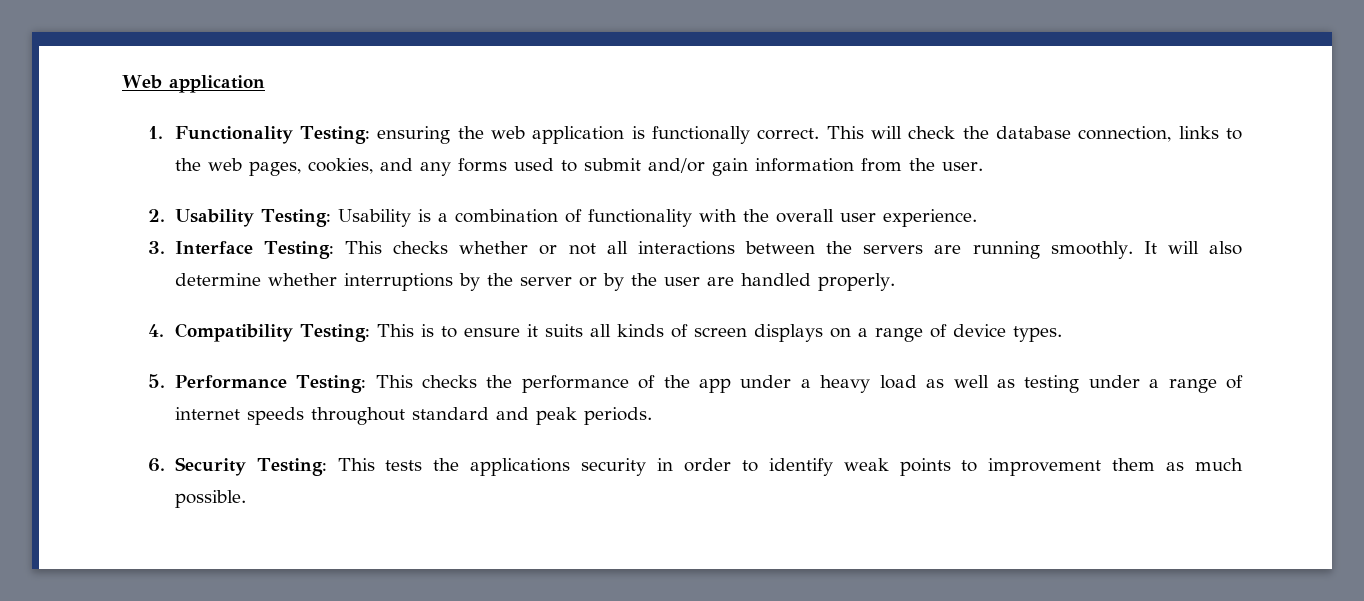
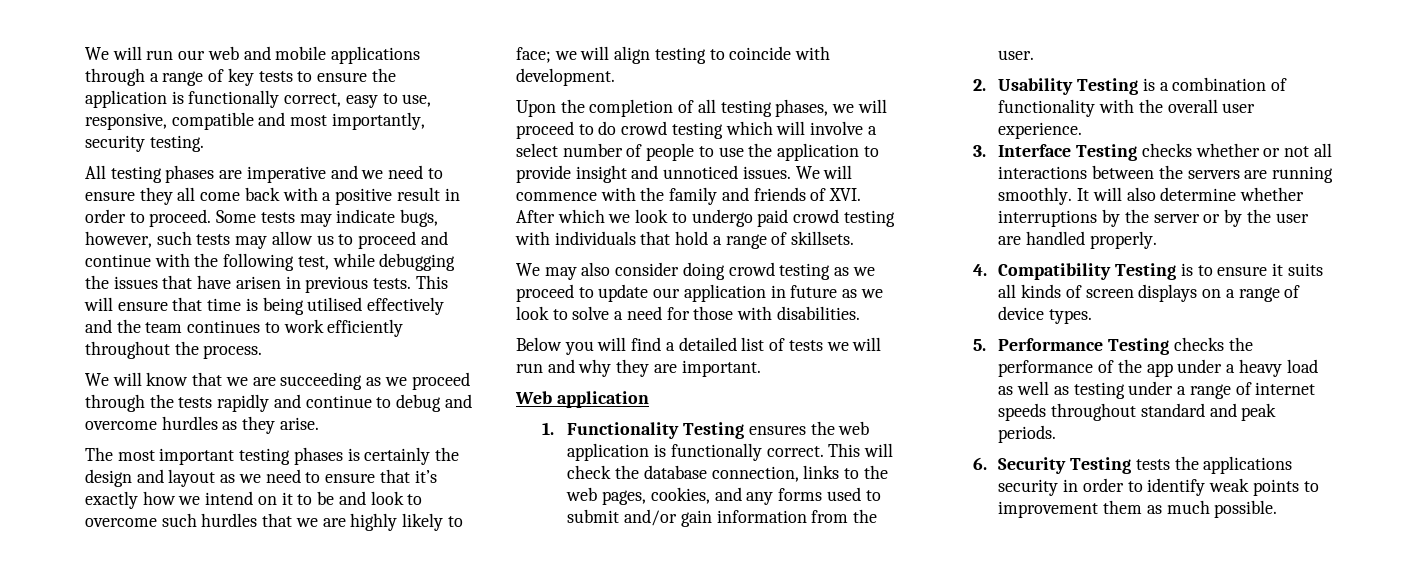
+ We will run our web and mobile applications through a range of key tests to ensure the application is functionally correct, easy to use, responsive, compatible and most importantly, security testing.
+ All testing phases are imperative and we need to ensure they all come back with a positive result in order to proceed. Some tests may indicate bugs, however, such tests may allow us to proceed and continue with the following test, while debugging the issues that have arisen in previous tests. This will ensure that time is being utilised effectively and the team continues to work efficiently throughout the process.
+ We will know that we are succeeding as we proceed through the tests rapidly and continue to debug and overcome hurdles as they arise.
+ The most important testing phases is certainly the design and layout as we need to ensure that it’s exactly how we intend on it to be and look to overcome such hurdles that we are highly likely to face; we will align testing to coincide with development.
+ Upon the completion of all testing phases, we will proceed to do crowd testing which will involve a select number of people to use the application to provide insight and unnoticed issues. We will commence with the family and friends of XVI. After which we look to undergo paid crowd testing with individuals that hold a range of skillsets.
+ We may also consider doing crowd testing as we proceed to update our application in future as we look to solve a need for those with disabilities.
+ Below you will find a detailed list of tests we will run and why they are important.
- 1. Functionality Testing: ensuring the web application is functionally correct.
+ 1. Functionality Testing ensures the web application is functionally correct.
- 2. Usability Testing: Usability is a combination of functionality with the overall user experience.
+ 2. Usability Testing is a combination of functionality with the overall user experience.
- 3. Interface Testing: This checks whether or not all interactions between the servers are running smoothly.
+ 3. Interface Testing checks whether or not all interactions between the servers are running smoothly.
- 4. Compatibility Testing: This is to ensure it suits all kinds of screen displays on a range of device types.
+ 4. Compatibility Testing is to ensure it suits all kinds of screen displays on a range of device types.
- 5. Performance Testing: This checks the performance of the app under a heavy load as well as testing under a range of internet speeds throughout standard and peak periods.
+ 5. Performance Testing checks the performance of the app under a heavy load as well as testing under a range of internet speeds throughout standard and peak periods.
- 6. Security Testing: This tests the applications security in order to identify weak points to improvement them as much possible.
+ 6. Security Testing tests the applications security in order to identify weak points to improvement them as much possible.

